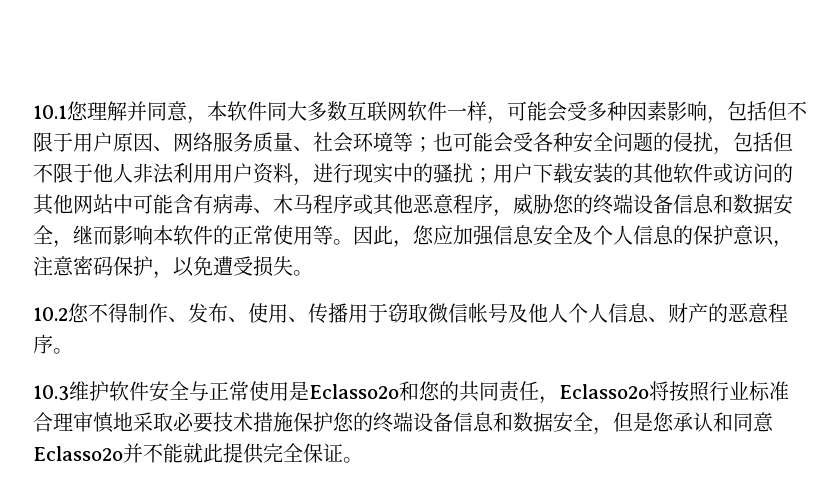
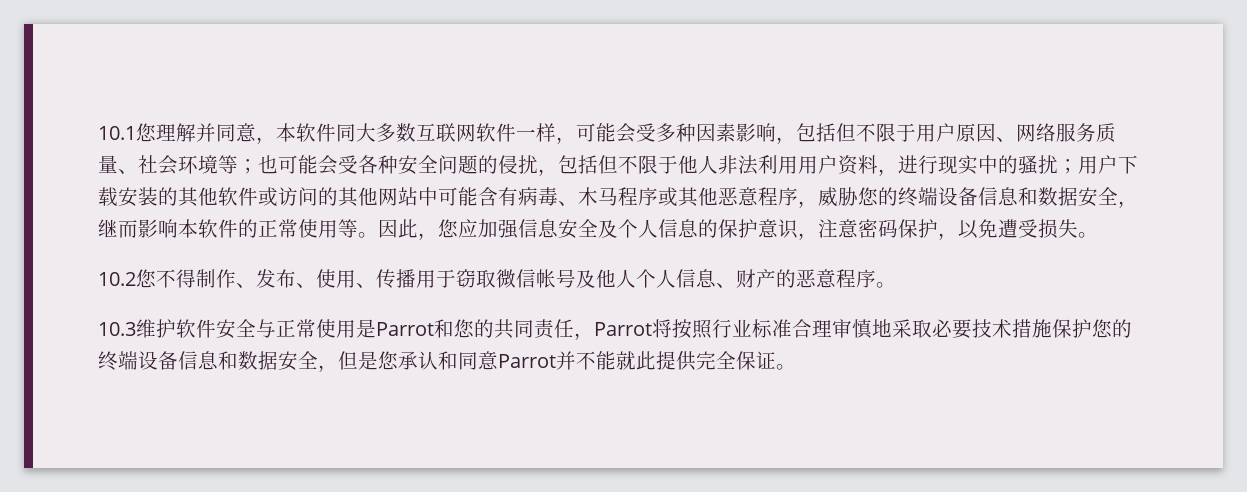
- 10.3维护软件安全与正常使用是Eclasso2o和您的共同责任，Eclasso2o将按照行业标准合理审慎地采取必要技术措施保护您的终端设备信息和数据安全，但是您承认和同意Eclasso2o并不能就此提供完全保证。
+ 10.3维护软件安全与正常使用是Parrot和您的共同责任，Parrot将按照行业标准合理审慎地采取必要技术措施保护您的终端设备信息和数据安全，但是您承认和同意Parrot并不能就此提供完全保证。

